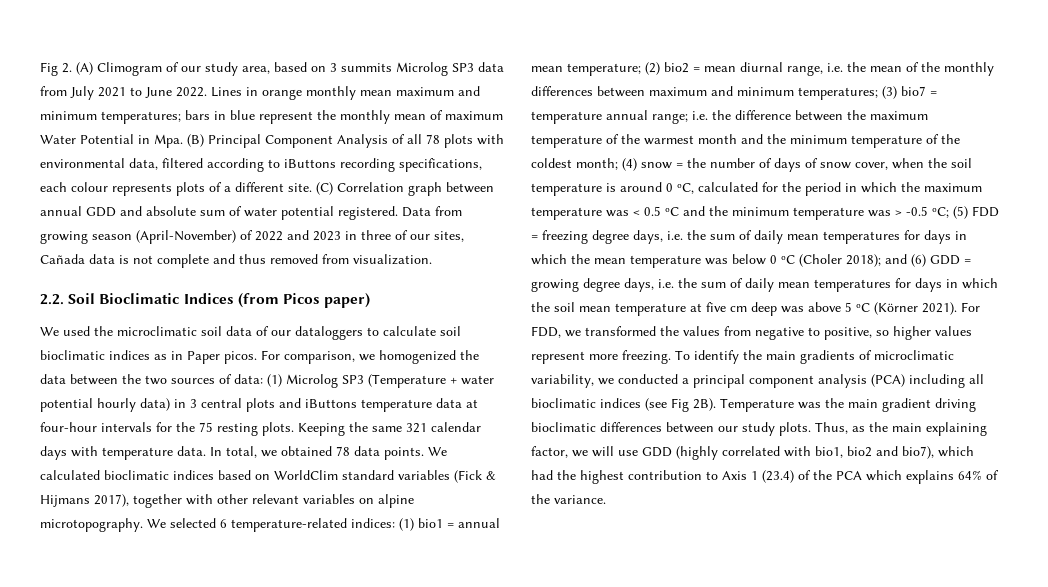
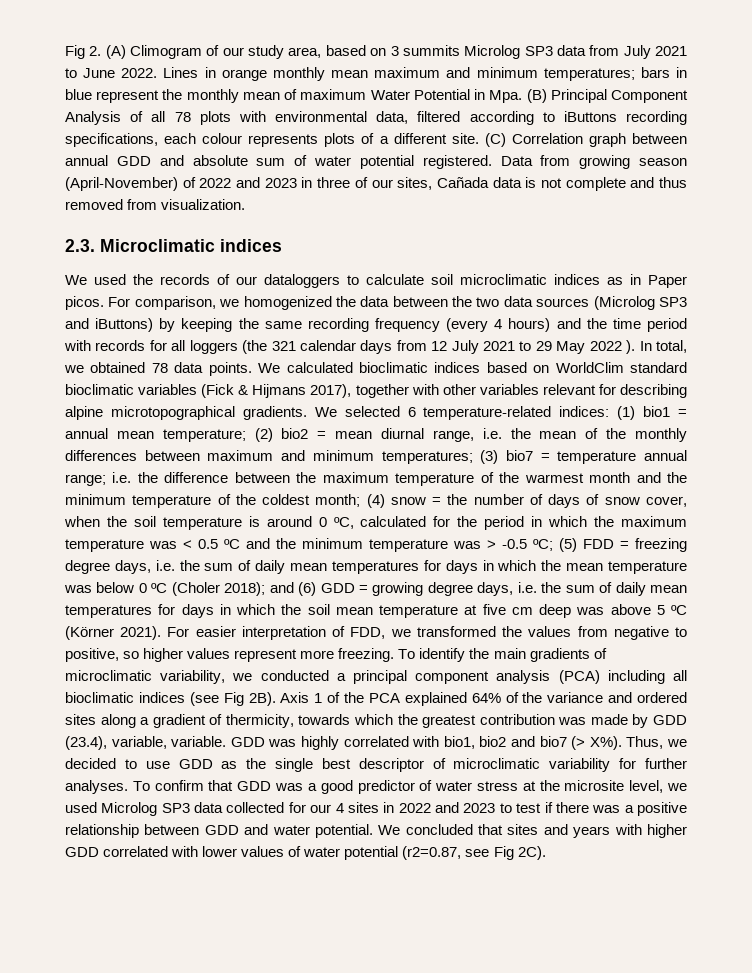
- 2.2. Soil Bioclimatic Indices (from Picos paper)
+ 2.3. Microclimatic indices
- We used the microclimatic soil data of our dataloggers to calculate soil bioclimatic indices as in Paper picos.
+ We used the records of our dataloggers to calculate soil microclimatic indices as in Paper picos.
- For comparison, we homogenized the data between the two sources of data: (1) Microlog SP3 (Temperature + water potential hourly data) in 3 central plots and iButtons temperature data at four-hour intervals for the 75 resting plots. Keeping the same 321 calendar days with temperature data.
+ For comparison, we homogenized the data between the two data sources (Microlog SP3 and iButtons) by keeping the same recording frequency (every 4 hours) and the time period with records for all loggers (the 321 calendar days from 12 July 2021 to 29 May 2022 ).
- We calculated bioclimatic indices based on WorldClim standard variables (Fick & Hijmans 2017), together with other relevant variables on alpine microtopography.
+ We calculated bioclimatic indices based on WorldClim standard bioclimatic variables (Fick & Hijmans 2017), together with other variables relevant for describing alpine microtopographical gradients.
- For FDD, we transformed the values from negative to positive, so higher values represent more freezing.
+ For easier interpretation of FDD, we transformed the values from negative to positive, so higher values represent more freezing.
- Temperature was the main gradient driving bioclimatic differences between our study plots. Thus, as the main explaining factor, we will use GDD (highly correlated with bio1, bio2 and bio7), which had the highest contribution to Axis 1 (23.4) of the PCA which explains 64% of the variance.
+ Axis 1 of the PCA explained 64% of the variance and ordered sites along a gradient of thermicity, towards which the greatest contribution was made by GDD (23.4), variable, variable. GDD was highly correlated with bio1, bio2 and bio7 (> X%). Thus, we decided to use GDD as the single best descriptor of microclimatic variability for further analyses. To confirm that GDD was a good predictor of water stress at the microsite level, we used Microlog SP3 data collected for our 4 sites in 2022 and 2023 to test if there was a positive relationship between GDD and water potential. We concluded that sites and years with higher GDD correlated with lower values of water potential (r2=0.87, see Fig 2C).

